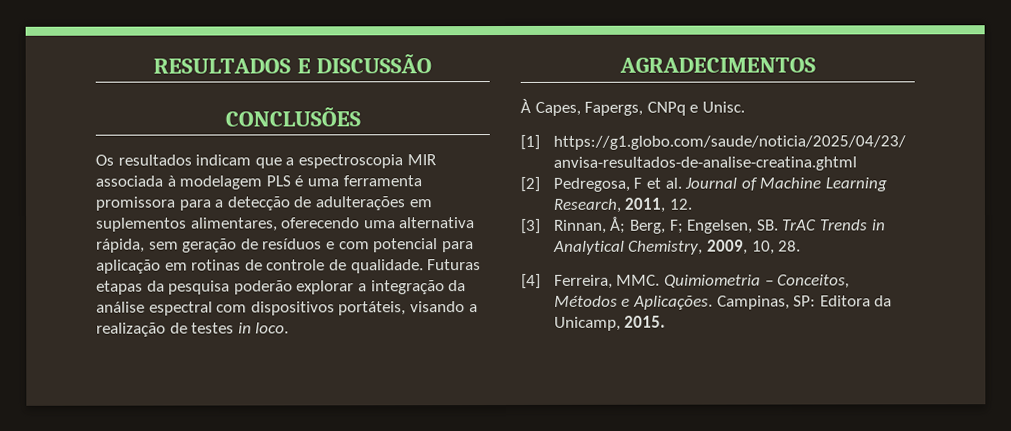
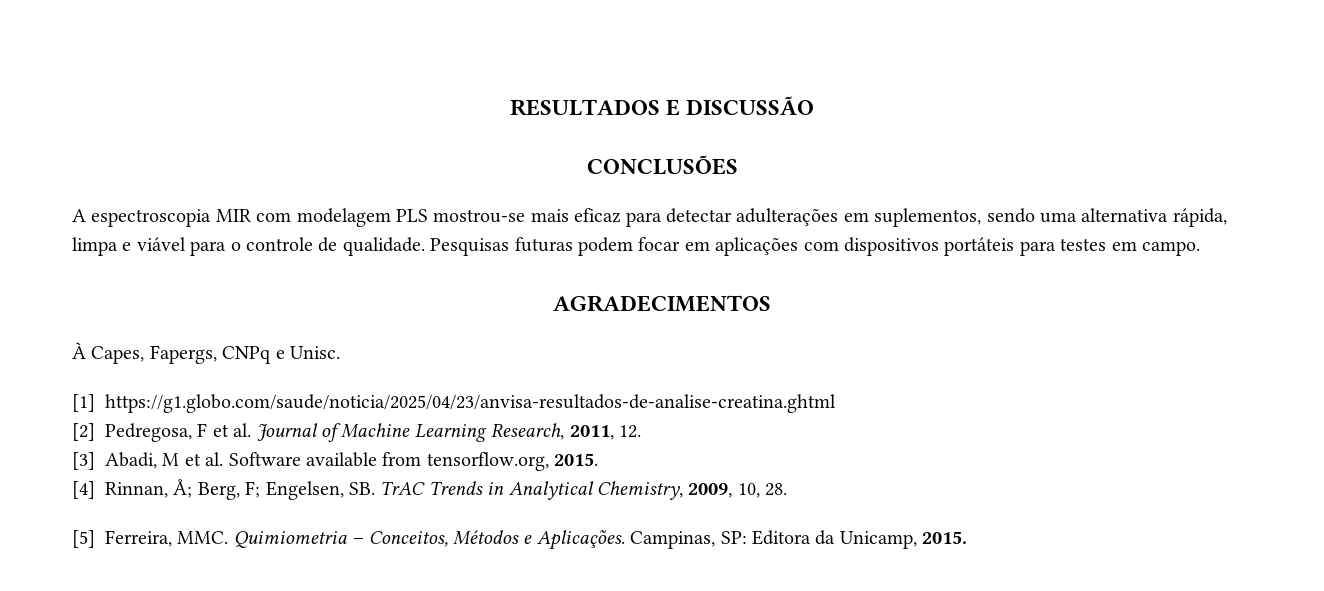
- Os resultados indicam que a espectroscopia MIR associada à modelagem PLS é uma ferramenta promissora para a detecção de adulterações em suplementos alimentares, oferecendo uma alternativa rápida, sem geração de resíduos e com potencial para aplicação em rotinas de controle de qualidade. Futuras etapas da pesquisa poderão explorar a integração da análise espectral com dispositivos portáteis, visando a realização de testes in loco.
+ A espectroscopia MIR com modelagem PLS mostrou-se mais eficaz para detectar adulterações em suplementos, sendo uma alternativa rápida, limpa e viável para o controle de qualidade. Pesquisas futuras podem focar em aplicações com dispositivos portáteis para testes em campo.
- [3] Rinnan, Å; Berg, F; Engelsen, SB. TrAC Trends in Analytical Chemistry, 2009, 10, 28.
+ [3] Abadi, M et al. Software available from tensorflow.org, 2015.
+ [4] Rinnan, Å; Berg, F; Engelsen, SB. TrAC Trends in Analytical Chemistry, 2009, 10, 28.
- [4] Ferreira, MMC. Quimiometria – Conceitos, Métodos e Aplicações.
+ [5] Ferreira, MMC. Quimiometria – Conceitos, Métodos e Aplicações.

